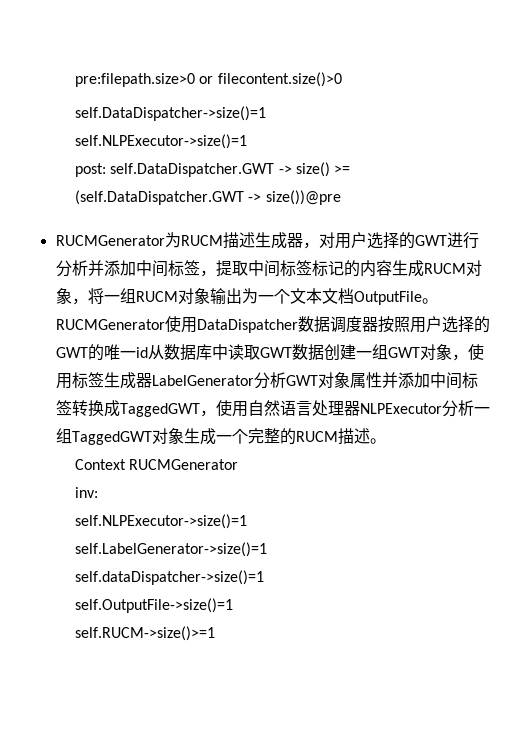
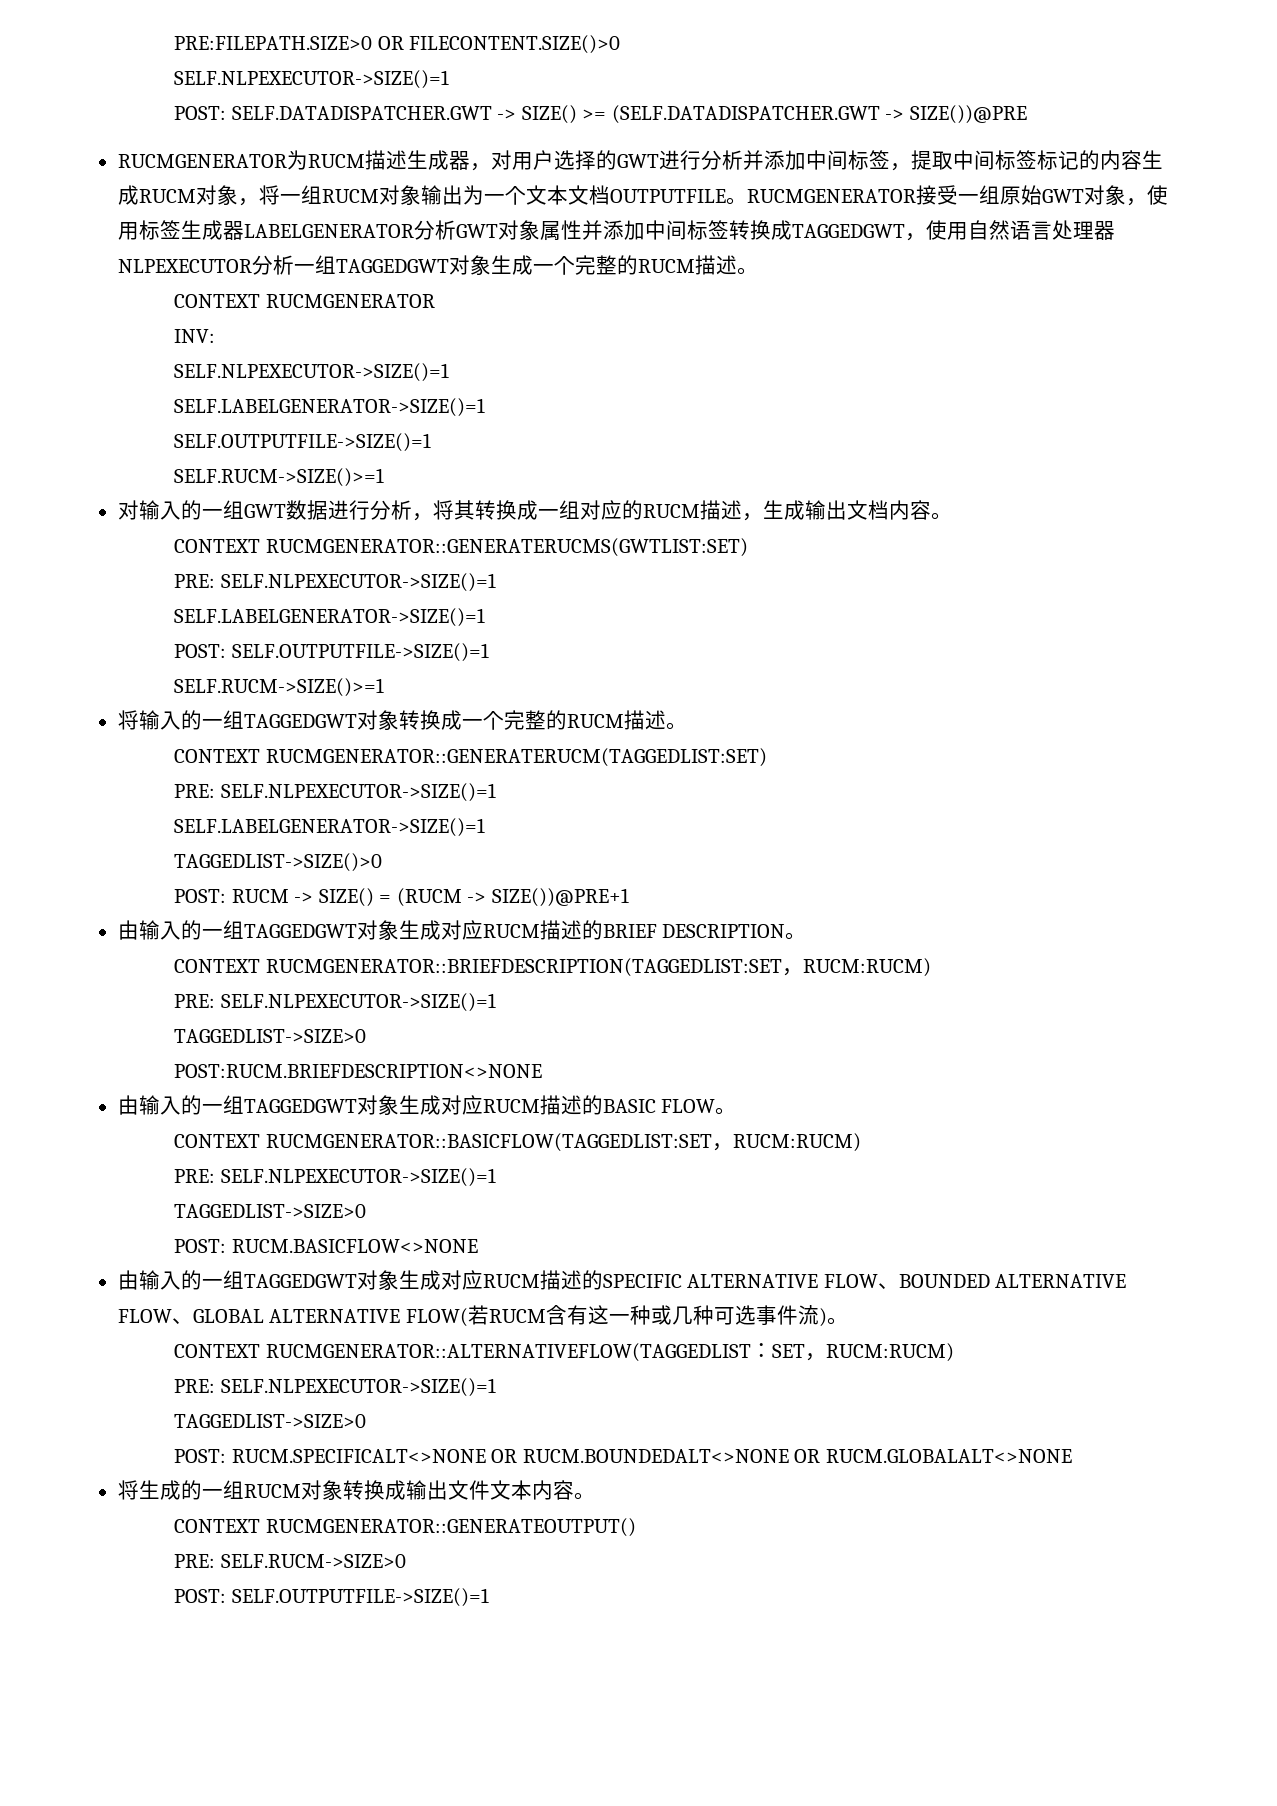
- pre:filepath.size>0 or filecontent.size()>0
- self.DataDispatcher->size()=1
- self.NLPExecutor->size()=1
- post: self.DataDispatcher.GWT -> size() >= (self.DataDispatcher.GWT -> size())@pre
- RUCMGenerator为RUCM描述生成器，对用户选择的GWT进行分析并添加中间标签，提取中间标签标记的内容生成RUCM对象，将一组RUCM对象输出为一个文本文档OutputFile。RUCMGenerator使用DataDispatcher数据调度器按照用户选择的GWT的唯一id从数据库中读取GWT数据创建一组GWT对象，使用标签生成器LabelGenerator分析GWT对象属性并添加中间标签转换成TaggedGWT，使用自然语言处理器NLPExecutor分析一组TaggedGWT对象生成一个完整的RUCM描述。
+ PRE:FILEPATH.SIZE>0 OR FILECONTENT.SIZE()>0
+ SELF.NLPEXECUTOR->SIZE()=1
+ POST: SELF.DATADISPATCHER.GWT -> SIZE() >= (SELF.DATADISPATCHER.GWT -> SIZE())@PRE
+ RUCMGENERATOR为RUCM描述生成器，对用户选择的GWT进行分析并添加中间标签，提取中间标签标记的内容生成RUCM对象，将一组RUCM对象输出为一个文本文档OUTPUTFILE。RUCMGENERATOR接受一组原始GWT对象，使用标签生成器LABELGENERATOR分析GWT对象属性并添加中间标签转换成TAGGEDGWT，使用自然语言处理器NLPEXECUTOR分析一组TAGGEDGWT对象生成一个完整的RUCM描述。
- Context RUCMGenerator
- inv:
- self.NLPExecutor->size()=1
- self.LabelGenerator->size()=1
- self.dataDispatcher->size()=1
- self.OutputFile->size()=1
- self.RUCM->size()>=1
+ CONTEXT RUCMGENERATOR
+ INV:
+ SELF.NLPEXECUTOR->SIZE()=1
+ SELF.LABELGENERATOR->SIZE()=1
+ SELF.OUTPUTFILE->SIZE()=1
+ SELF.RUCM->SIZE()>=1
+ 对输入的一组GWT数据进行分析，将其转换成一组对应的RUCM描述，生成输出文档内容。
+ CONTEXT RUCMGENERATOR::GENERATERUCMS(GWTLIST:SET)
+ PRE: SELF.NLPEXECUTOR->SIZE()=1
+ SELF.LABELGENERATOR->SIZE()=1
+ POST: SELF.OUTPUTFILE->SIZE()=1
+ SELF.RUCM->SIZE()>=1
+ 将输入的一组TAGGEDGWT对象转换成一个完整的RUCM描述。
+ CONTEXT RUCMGENERATOR::GENERATERUCM(TAGGEDLIST:SET)
+ PRE: SELF.NLPEXECUTOR->SIZE()=1
+ SELF.LABELGENERATOR->SIZE()=1
+ TAGGEDLIST->SIZE()>0
+ POST: RUCM -> SIZE() = (RUCM -> SIZE())@PRE+1
+ 由输入的一组TAGGEDGWT对象生成对应RUCM描述的BRIEF DESCRIPTION。
+ CONTEXT RUCMGENERATOR::BRIEFDESCRIPTION(TAGGEDLIST:SET，RUCM:RUCM)
+ PRE: SELF.NLPEXECUTOR->SIZE()=1
+ TAGGEDLIST->SIZE>0
+ POST:RUCM.BRIEFDESCRIPTION<>NONE
+ 由输入的一组TAGGEDGWT对象生成对应RUCM描述的BASIC FLOW。
+ CONTEXT RUCMGENERATOR::BASICFLOW(TAGGEDLIST:SET，RUCM:RUCM)
+ PRE: SELF.NLPEXECUTOR->SIZE()=1
+ TAGGEDLIST->SIZE>0
+ POST: RUCM.BASICFLOW<>NONE
+ 由输入的一组TAGGEDGWT对象生成对应RUCM描述的SPECIFIC ALTERNATIVE FLOW、BOUNDED ALTERNATIVE FLOW、GLOBAL ALTERNATIVE FLOW(若RUCM含有这一种或几种可选事件流)。
+ CONTEXT RUCMGENERATOR::ALTERNATIVEFLOW(TAGGEDLIST：SET，RUCM:RUCM)
+ PRE: SELF.NLPEXECUTOR->SIZE()=1
+ TAGGEDLIST->SIZE>0
+ POST: RUCM.SPECIFICALT<>NONE OR RUCM.BOUNDEDALT<>NONE OR RUCM.GLOBALALT<>NONE
+ 将生成的一组RUCM对象转换成输出文件文本内容。
+ CONTEXT RUCMGENERATOR::GENERATEOUTPUT()
+ PRE: SELF.RUCM->SIZE>0
+ POST: SELF.OUTPUTFILE->SIZE()=1

